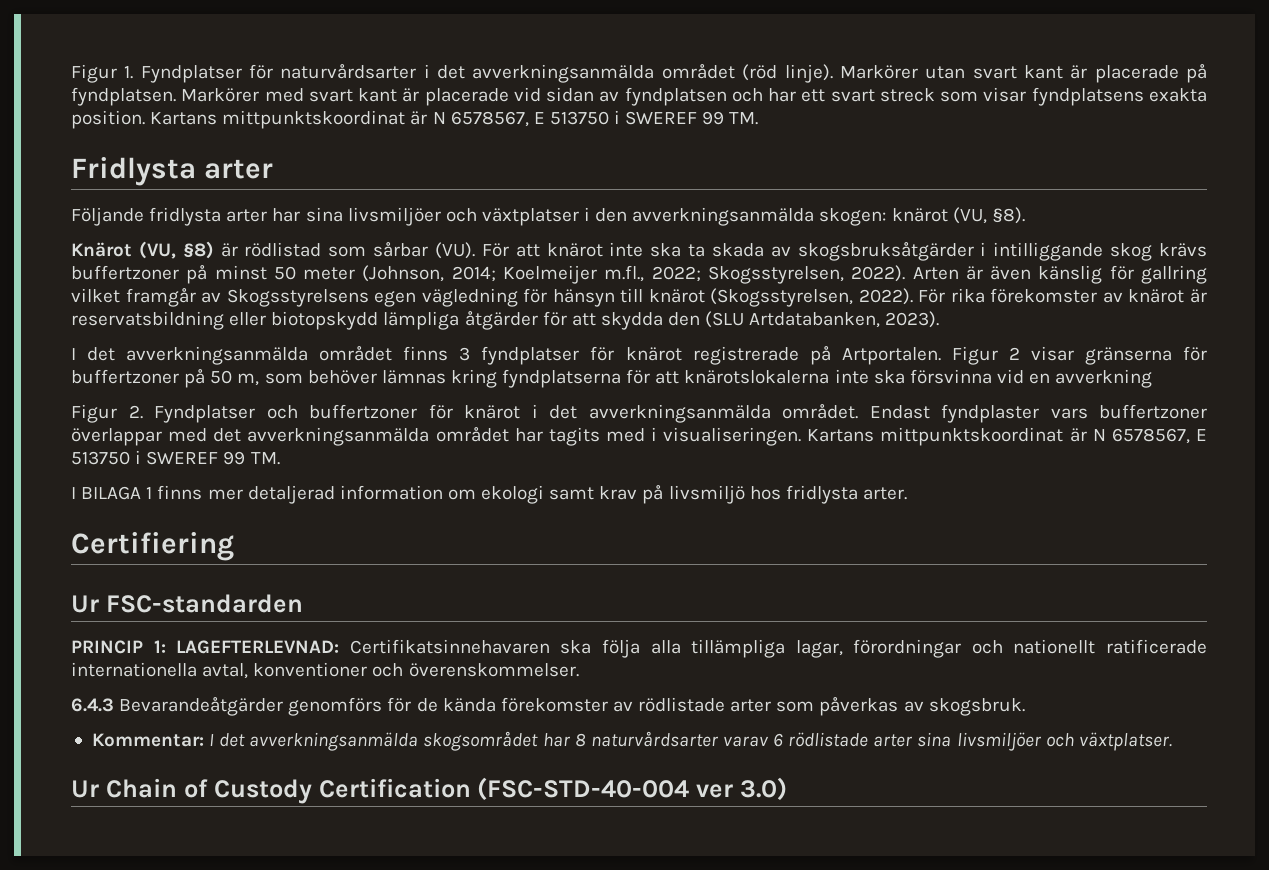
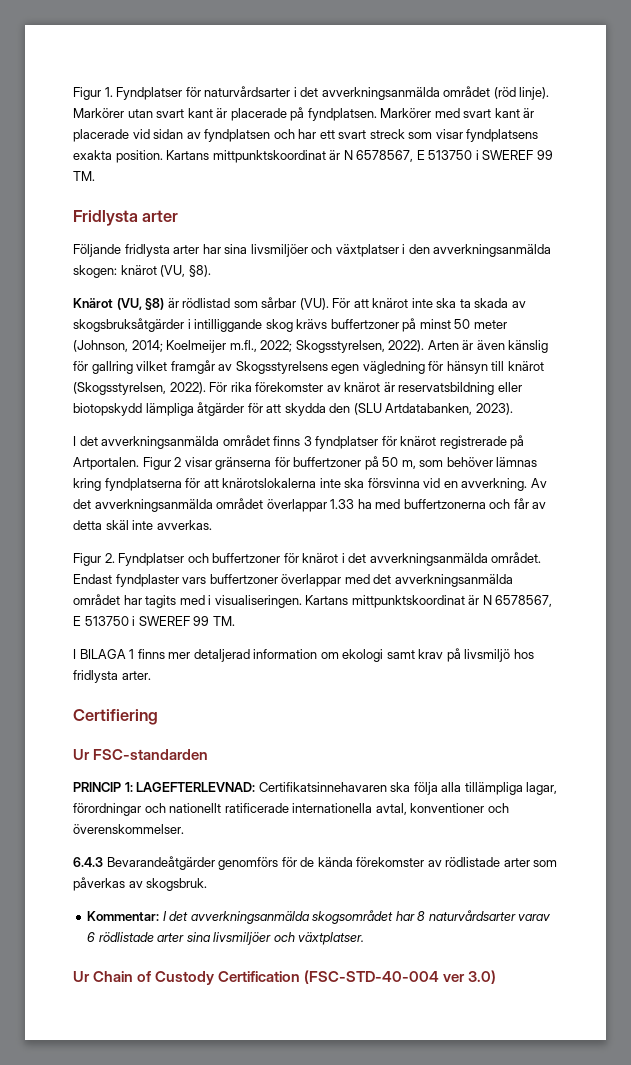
- Figur 2 visar gränserna för buffertzoner på 50 m, som behöver lämnas kring fyndplatserna för att knärotslokalerna inte ska försvinna vid en avverkning
+ Figur 2 visar gränserna för buffertzoner på 50 m, som behöver lämnas kring fyndplatserna för att knärotslokalerna inte ska försvinna vid en avverkning. Av det avverkningsanmälda området överlappar 1.33 ha med buffertzonerna och får av detta skäl inte avverkas.

